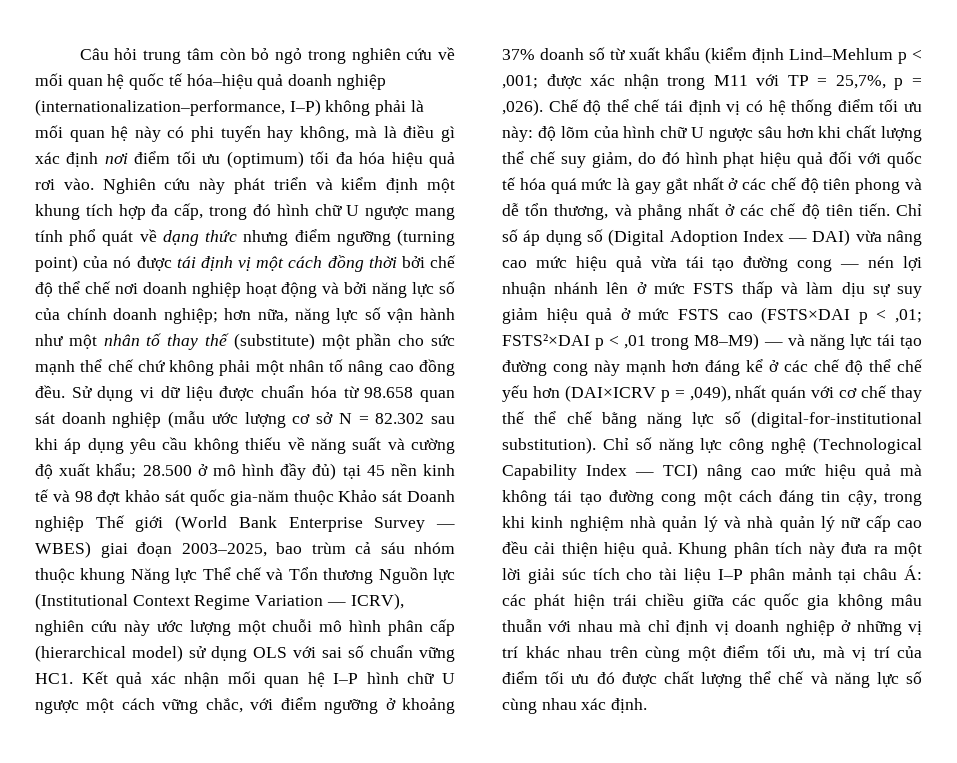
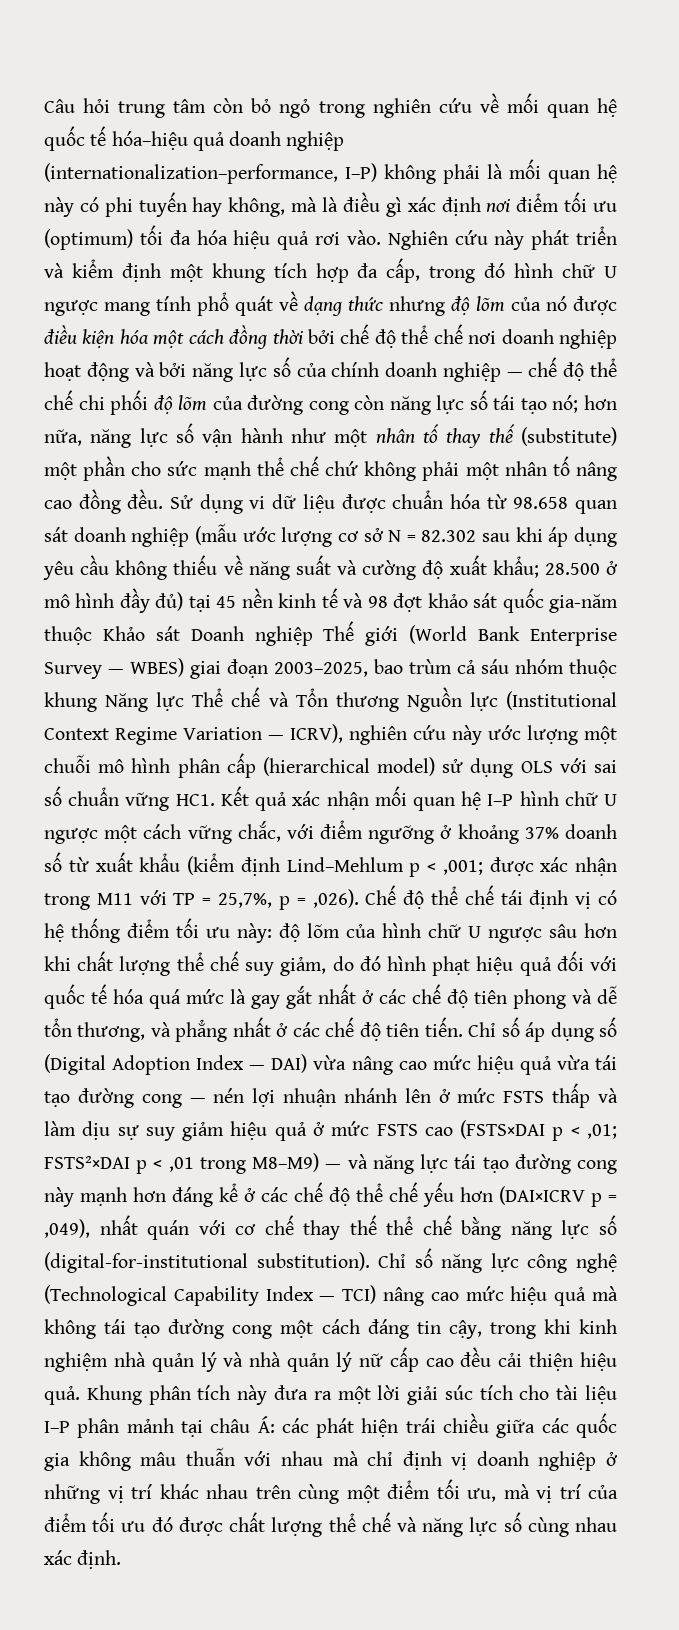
- Nghiên cứu này phát triển và kiểm định một khung tích hợp đa cấp, trong đó hình chữ U ngược mang tính phổ quát về dạng thức nhưng điểm ngưỡng (turning point) của nó được tái định vị một cách đồng thời bởi chế độ thể chế nơi doanh nghiệp hoạt động và bởi năng lực số của chính doanh nghiệp;
+ Nghiên cứu này phát triển và kiểm định một khung tích hợp đa cấp, trong đó hình chữ U ngược mang tính phổ quát về dạng thức nhưng độ lõm của nó được điều kiện hóa một cách đồng thời bởi chế độ thể chế nơi doanh nghiệp hoạt động và bởi năng lực số của chính doanh nghiệp — chế độ thể chế chi phối độ lõm của đường cong còn năng lực số tái tạo nó;

